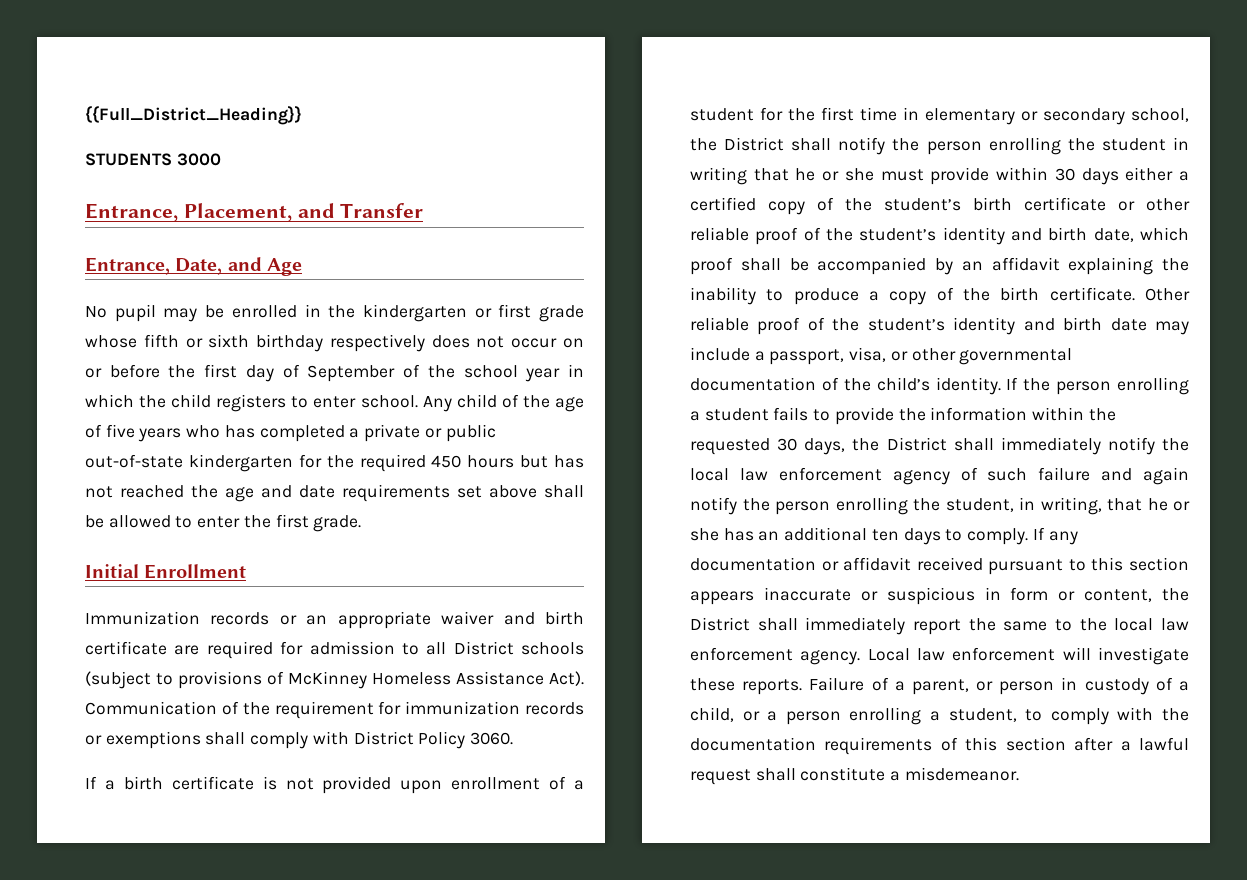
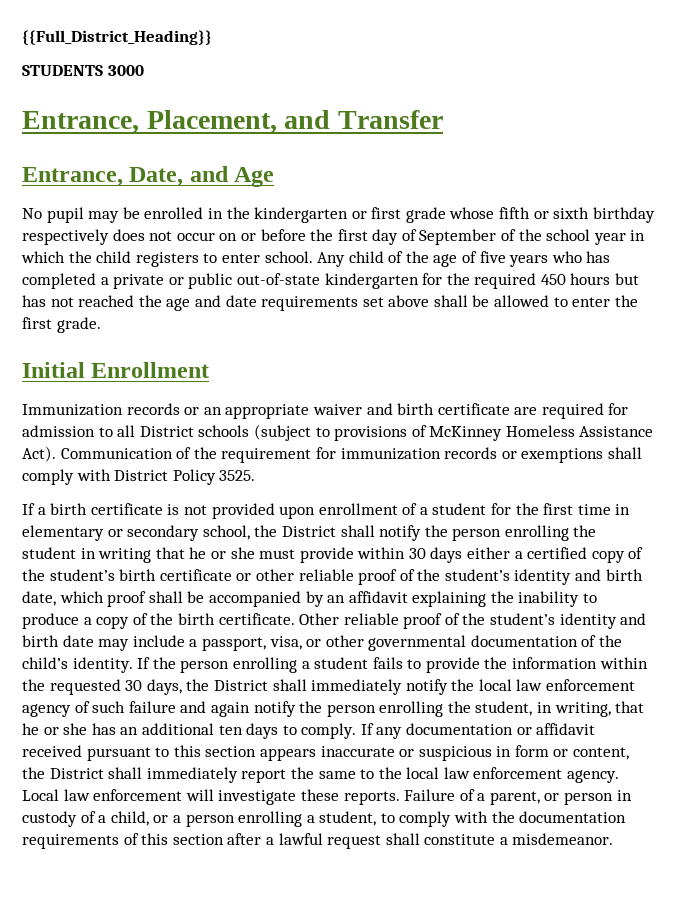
- Communication of the requirement for immunization records or exemptions shall comply with District Policy 3060.
+ Communication of the requirement for immunization records or exemptions shall comply with District Policy 3525.

